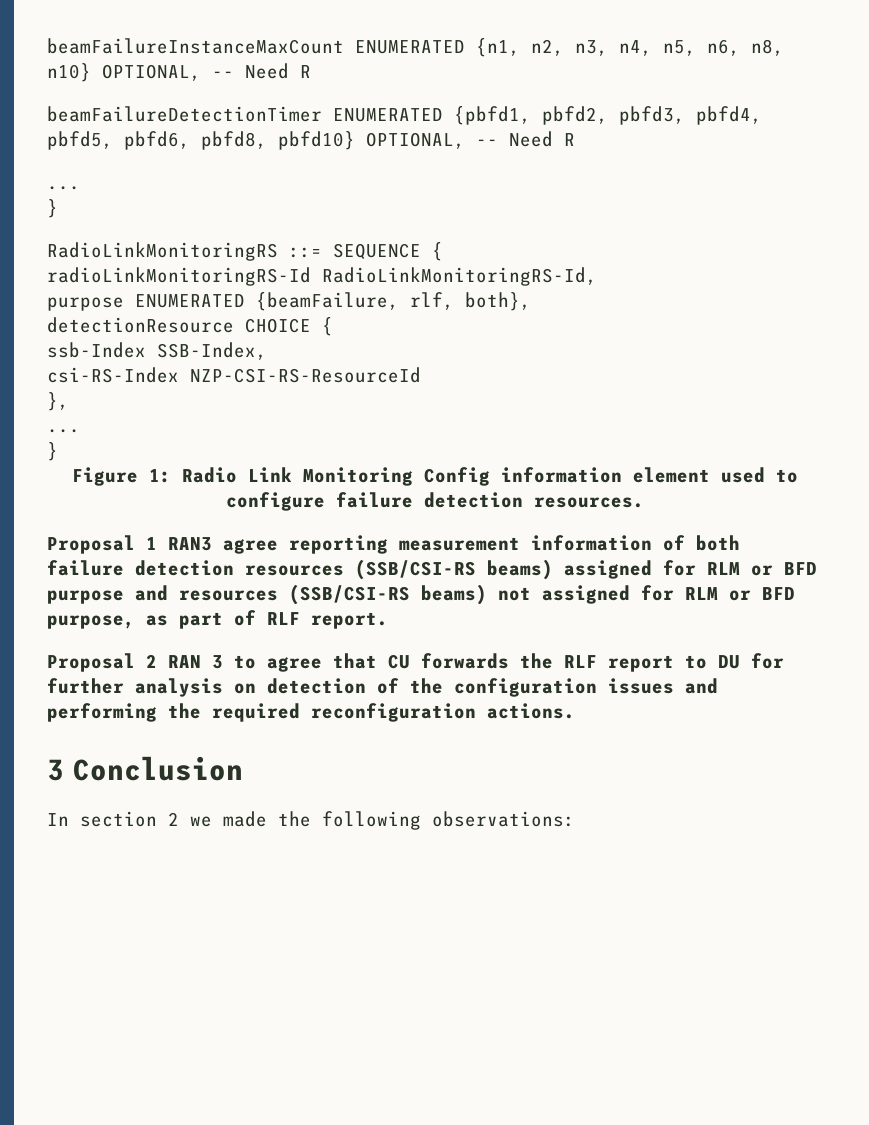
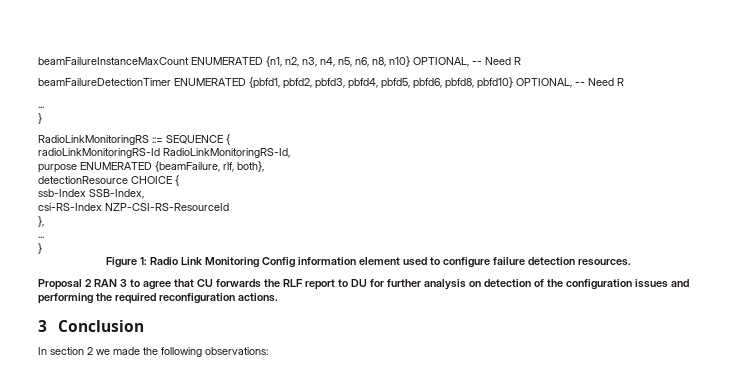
- Proposal 1 RAN3 agree reporting measurement information of both failure detection resources (SSB/CSI-RS beams) assigned for RLM or BFD purpose and resources (SSB/CSI-RS beams) not assigned for RLM or BFD purpose, as part of RLF report.

